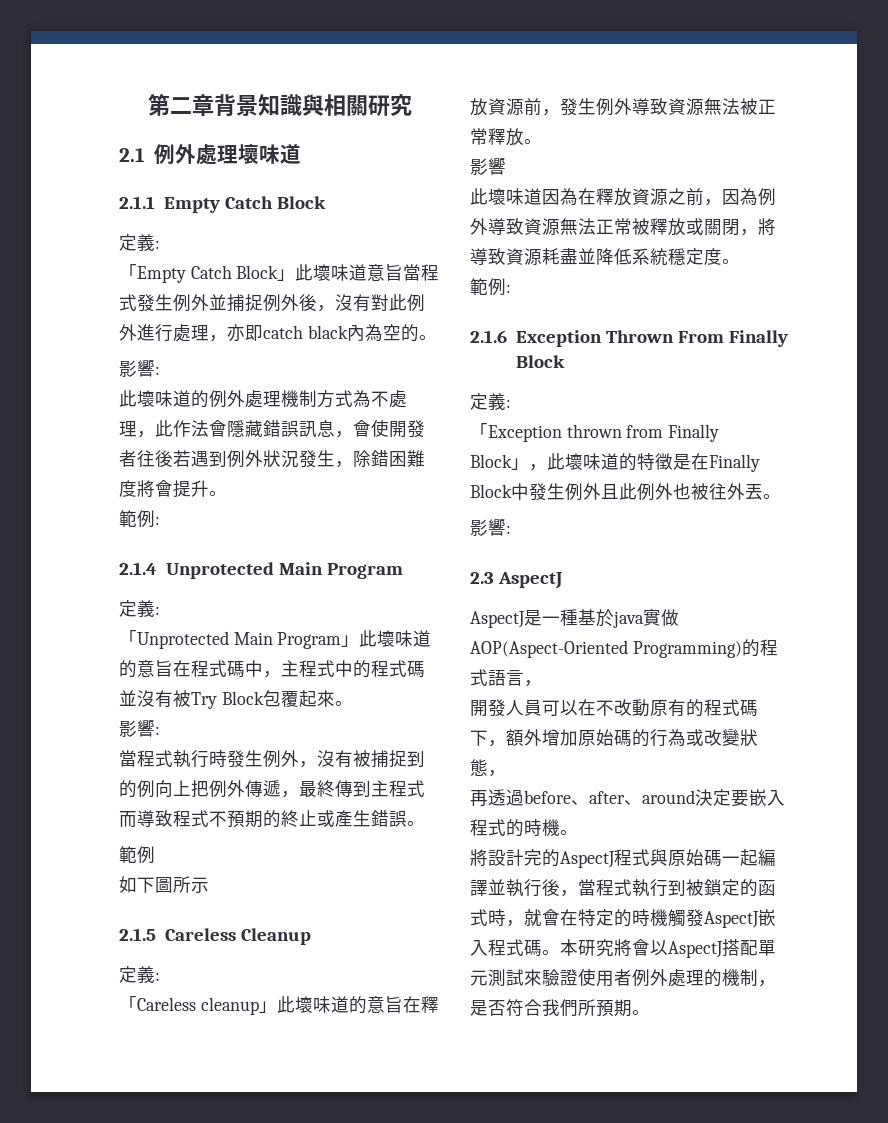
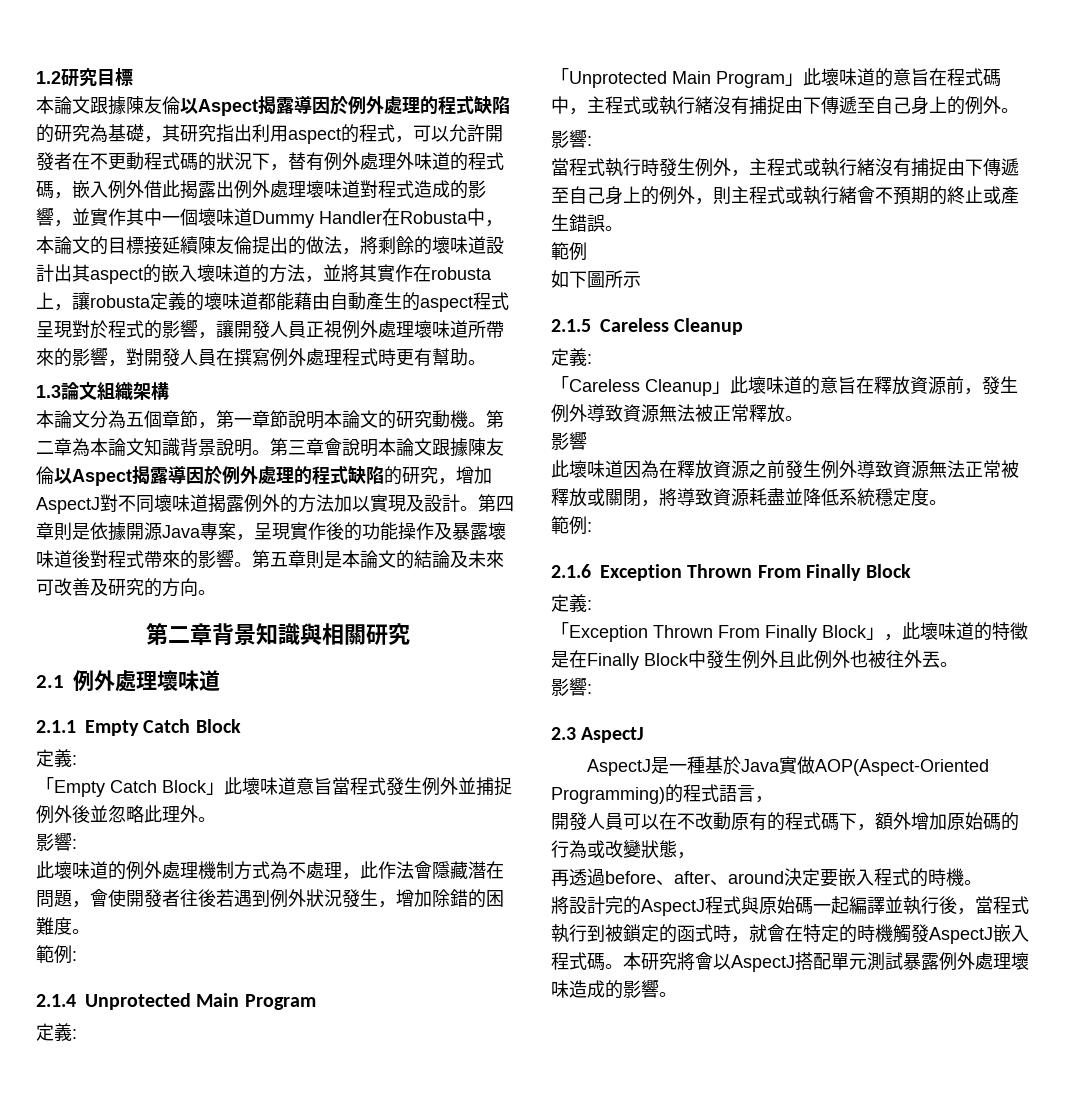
+ 1.2研究目標
+ 本論文跟據陳友倫以Aspect揭露導因於例外處理的程式缺陷的研究為基礎，其研究指出利用aspect的程式，可以允許開發者在不更動程式碼的狀況下，替有例外處理外味道的程式碼，嵌入例外借此揭露出例外處理壞味道對程式造成的影響，並實作其中一個壞味道Dummy Handler在Robusta中，本論文的目標接延續陳友倫提出的做法，將剩餘的壞味道設計出其aspect的嵌入壞味道的方法，並將其實作在robusta上，讓robusta定義的壞味道都能藉由自動產生的aspect程式呈現對於程式的影響，讓開發人員正視例外處理壞味道所帶來的影響，對開發人員在撰寫例外處理程式時更有幫助。
+ 1.3論文組織架構
+ 本論文分為五個章節，第一章節說明本論文的研究動機。第二章為本論文知識背景說明。第三章會說明本論文跟據陳友倫以Aspect揭露導因於例外處理的程式缺陷的研究，增加AspectJ對不同壞味道揭露例外的方法加以實現及設計。第四章則是依據開源Java專案，呈現實作後的功能操作及暴露壞味道後對程式帶來的影響。第五章則是本論文的結論及未來可改善及研究的方向。
- 「Empty Catch Block」此壞味道意旨當程式發生例外並捕捉例外後，沒有對此例外進行處理，亦即catch black內為空的。
+ 「Empty Catch Block」此壞味道意旨當程式發生例外並捕捉例外後並忽略此理外。
- 此壞味道的例外處理機制方式為不處理，此作法會隱藏錯誤訊息，會使開發者往後若遇到例外狀況發生，除錯困難度將會提升。
+ 此壞味道的例外處理機制方式為不處理，此作法會隱藏潛在問題，會使開發者往後若遇到例外狀況發生，增加除錯的困難度。
- 「Unprotected Main Program」此壞味道的意旨在程式碼中，主程式中的程式碼並沒有被Try Block包覆起來。
+ 「Unprotected Main Program」此壞味道的意旨在程式碼中，主程式或執行緒沒有捕捉由下傳遞至自己身上的例外。
- 當程式執行時發生例外，沒有被捕捉到的例向上把例外傳遞，最終傳到主程式而導致程式不預期的終止或產生錯誤。
+ 當程式執行時發生例外，主程式或執行緒沒有捕捉由下傳遞至自己身上的例外，則主程式或執行緒會不預期的終止或產生錯誤。
- 「Careless cleanup」此壞味道的意旨在釋放資源前，發生例外導致資源無法被正常釋放。
+ 「Careless Cleanup」此壞味道的意旨在釋放資源前，發生例外導致資源無法被正常釋放。
- 此壞味道因為在釋放資源之前，因為例外導致資源無法正常被釋放或關閉，將導致資源耗盡並降低系統穩定度。
+ 此壞味道因為在釋放資源之前發生例外導致資源無法正常被釋放或關閉，將導致資源耗盡並降低系統穩定度。
- 「Exception thrown from Finally Block」，此壞味道的特徵是在Finally Block中發生例外且此例外也被往外丟。
+ 「Exception Thrown From Finally Block」，此壞味道的特徵是在Finally Block中發生例外且此例外也被往外丟。
- AspectJ是一種基於java實做AOP(Aspect-Oriented Programming)的程式語言，
+ AspectJ是一種基於Java實做AOP(Aspect-Oriented Programming)的程式語言，
- 本研究將會以AspectJ搭配單元測試來驗證使用者例外處理的機制，是否符合我們所預期。
+ 本研究將會以AspectJ搭配單元測試暴露例外處理壞味造成的影響。

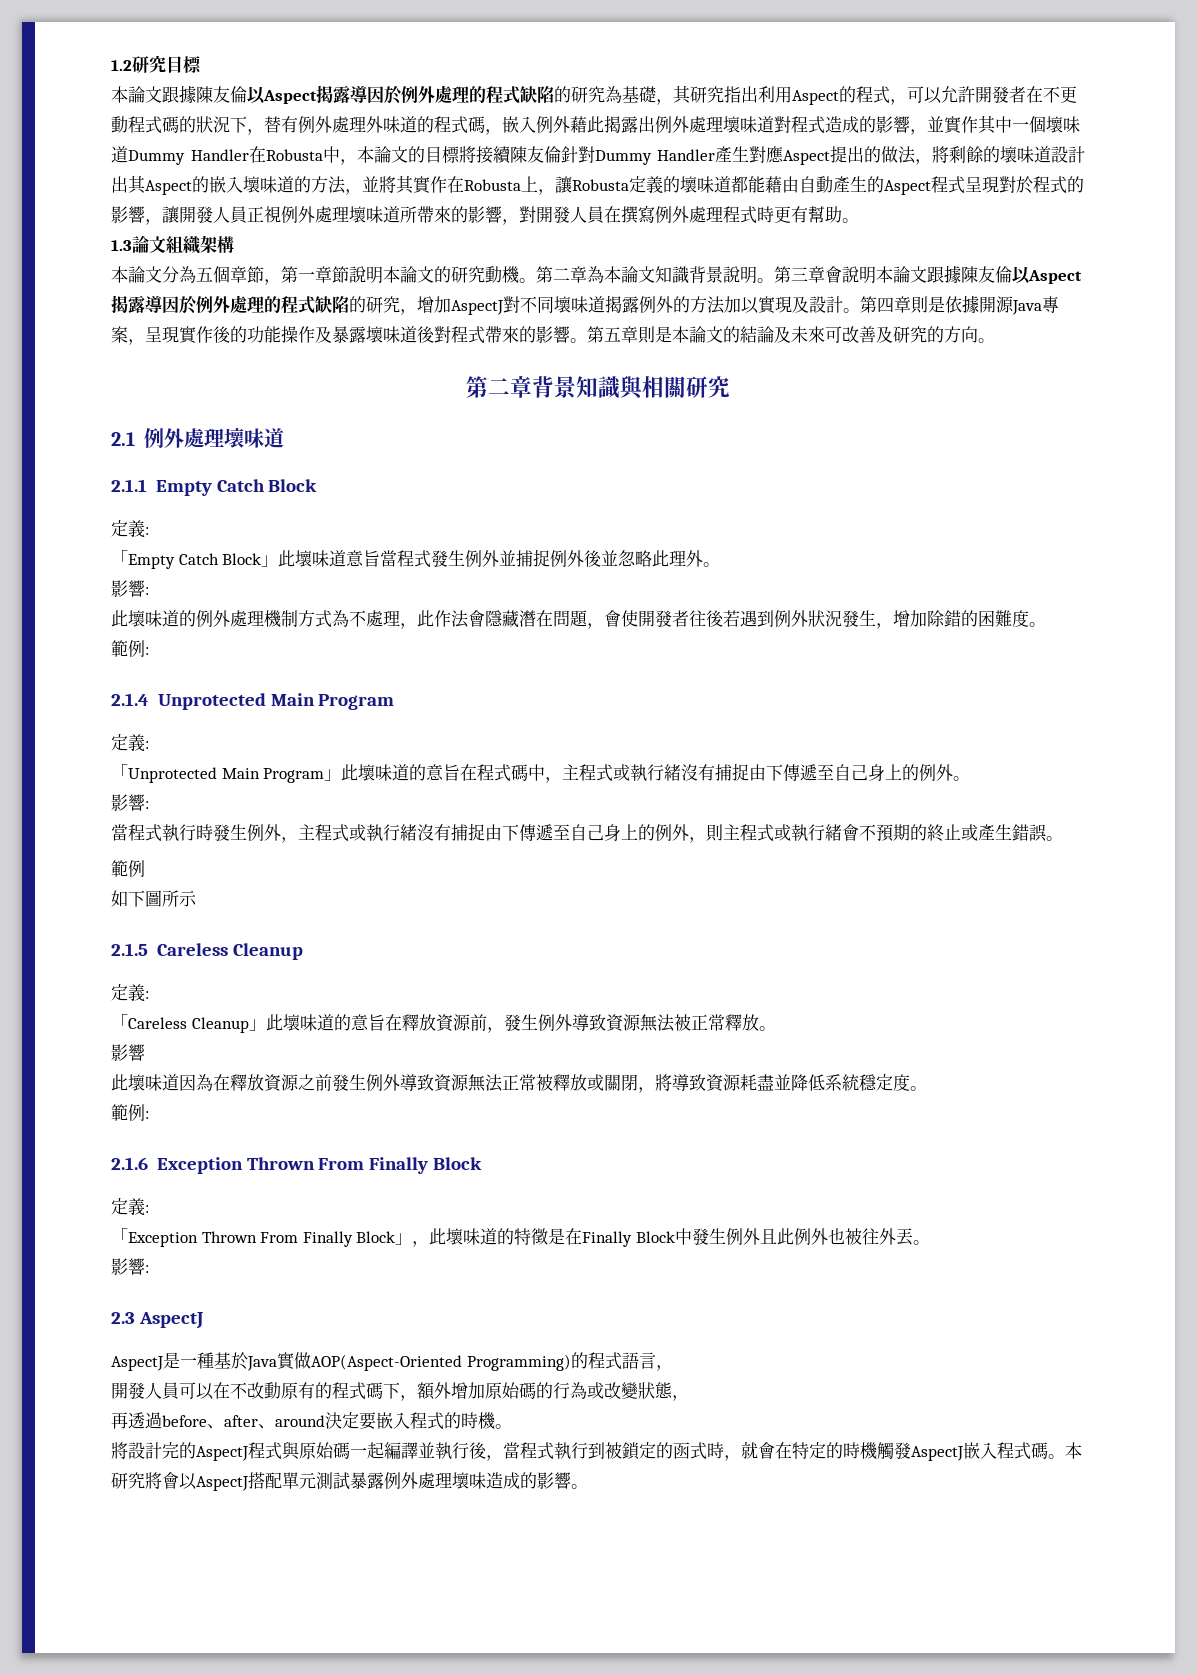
- 本論文跟據陳友倫以Aspect揭露導因於例外處理的程式缺陷的研究為基礎，其研究指出利用aspect的程式，可以允許開發者在不更動程式碼的狀況下，替有例外處理外味道的程式碼，嵌入例外借此揭露出例外處理壞味道對程式造成的影響，並實作其中一個壞味道Dummy Handler在Robusta中，本論文的目標接延續陳友倫提出的做法，將剩餘的壞味道設計出其aspect的嵌入壞味道的方法，並將其實作在robusta上，讓robusta定義的壞味道都能藉由自動產生的aspect程式呈現對於程式的影響，讓開發人員正視例外處理壞味道所帶來的影響，對開發人員在撰寫例外處理程式時更有幫助。
+ 本論文跟據陳友倫以Aspect揭露導因於例外處理的程式缺陷的研究為基礎，其研究指出利用Aspect的程式，可以允許開發者在不更動程式碼的狀況下，替有例外處理外味道的程式碼，嵌入例外藉此揭露出例外處理壞味道對程式造成的影響，並實作其中一個壞味道Dummy Handler在Robusta中，本論文的目標將接續陳友倫針對Dummy Handler產生對應Aspect提出的做法，將剩餘的壞味道設計出其Aspect的嵌入壞味道的方法，並將其實作在Robusta上，讓Robusta定義的壞味道都能藉由自動產生的Aspect程式呈現對於程式的影響，讓開發人員正視例外處理壞味道所帶來的影響，對開發人員在撰寫例外處理程式時更有幫助。

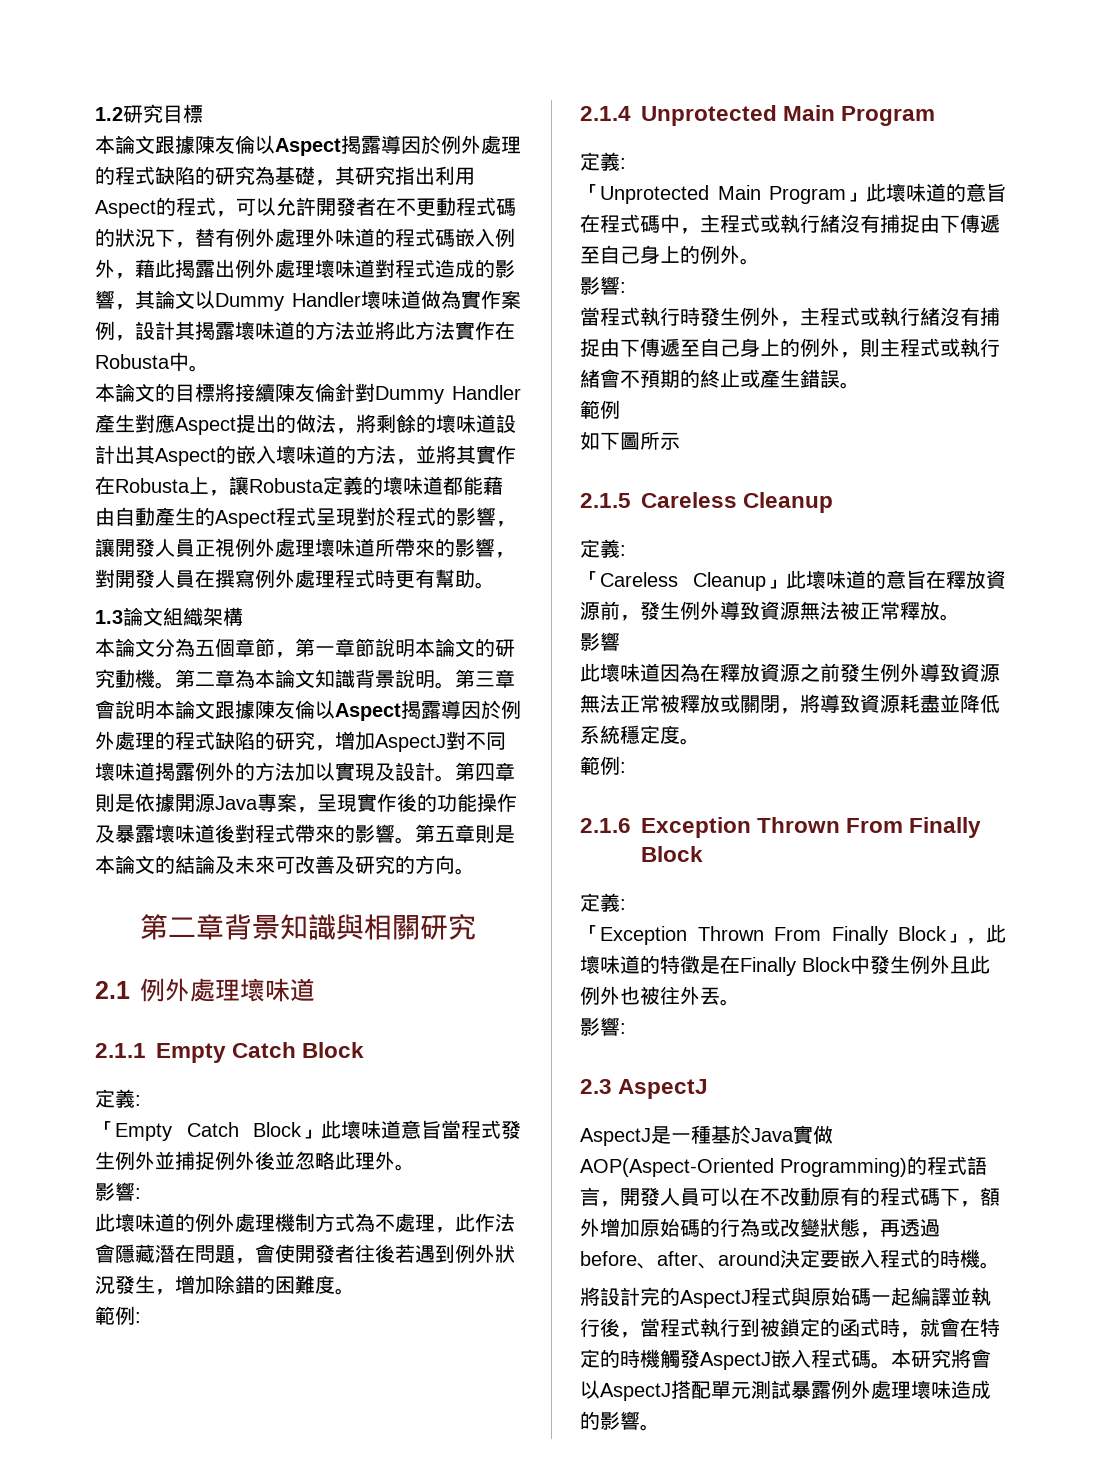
- 本論文跟據陳友倫以Aspect揭露導因於例外處理的程式缺陷的研究為基礎，其研究指出利用Aspect的程式，可以允許開發者在不更動程式碼的狀況下，替有例外處理外味道的程式碼，嵌入例外藉此揭露出例外處理壞味道對程式造成的影響，並實作其中一個壞味道Dummy Handler在Robusta中，本論文的目標將接續陳友倫針對Dummy Handler產生對應Aspect提出的做法，將剩餘的壞味道設計出其Aspect的嵌入壞味道的方法，並將其實作在Robusta上，讓Robusta定義的壞味道都能藉由自動產生的Aspect程式呈現對於程式的影響，讓開發人員正視例外處理壞味道所帶來的影響，對開發人員在撰寫例外處理程式時更有幫助。
+ 本論文跟據陳友倫以Aspect揭露導因於例外處理的程式缺陷的研究為基礎，其研究指出利用Aspect的程式，可以允許開發者在不更動程式碼的狀況下，替有例外處理外味道的程式碼嵌入例外，藉此揭露出例外處理壞味道對程式造成的影響，其論文以Dummy Handler壞味道做為實作案例，設計其揭露壞味道的方法並將此方法實作在Robusta中。
+ 本論文的目標將接續陳友倫針對Dummy Handler產生對應Aspect提出的做法，將剩餘的壞味道設計出其Aspect的嵌入壞味道的方法，並將其實作在Robusta上，讓Robusta定義的壞味道都能藉由自動產生的Aspect程式呈現對於程式的影響，讓開發人員正視例外處理壞味道所帶來的影響，對開發人員在撰寫例外處理程式時更有幫助。
- AspectJ是一種基於Java實做AOP(Aspect-Oriented Programming)的程式語言，
- 開發人員可以在不改動原有的程式碼下，額外增加原始碼的行為或改變狀態，
- 再透過before、after、around決定要嵌入程式的時機。
+ AspectJ是一種基於Java實做AOP(Aspect-Oriented Programming)的程式語言，開發人員可以在不改動原有的程式碼下，額外增加原始碼的行為或改變狀態，再透過before、after、around決定要嵌入程式的時機。

